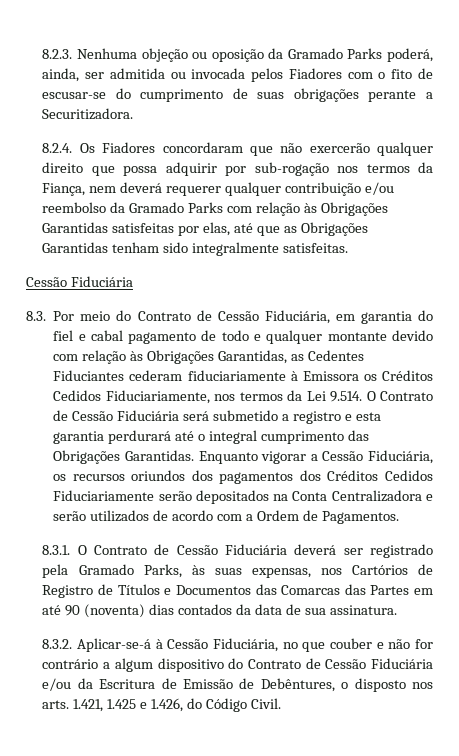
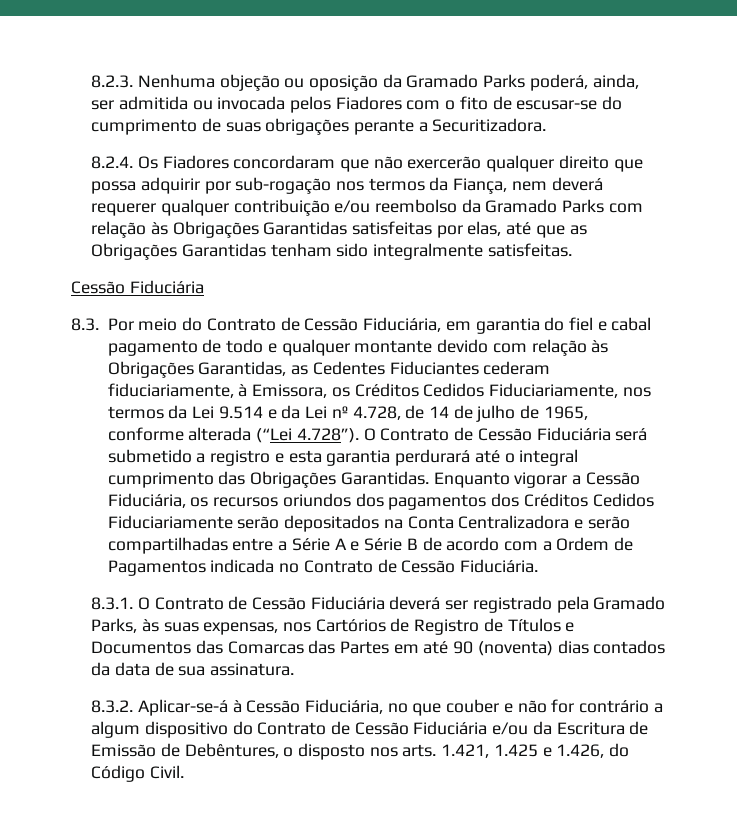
- 8.3. Por meio do Contrato de Cessão Fiduciária, em garantia do fiel e cabal pagamento de todo e qualquer montante devido com relação às Obrigações Garantidas, as Cedentes Fiduciantes cederam fiduciariamente à Emissora os Créditos Cedidos Fiduciariamente, nos termos da Lei 9.514. O Contrato de Cessão Fiduciária será submetido a registro e esta garantia perdurará até o integral cumprimento das Obrigações Garantidas.
+ 8.3. Por meio do Contrato de Cessão Fiduciária, em garantia do fiel e cabal pagamento de todo e qualquer montante devido com relação às Obrigações Garantidas, as Cedentes Fiduciantes cederam fiduciariamente, à Emissora, os Créditos Cedidos Fiduciariamente, nos termos da Lei 9.514 e da Lei nº 4.728, de 14 de julho de 1965, conforme alterada (“Lei 4.728”). O Contrato de Cessão Fiduciária será submetido a registro e esta garantia perdurará até o integral cumprimento das Obrigações Garantidas.
- Enquanto vigorar a Cessão Fiduciária, os recursos oriundos dos pagamentos dos Créditos Cedidos Fiduciariamente serão depositados na Conta Centralizadora e serão utilizados de acordo com a Ordem de Pagamentos.
+ Enquanto vigorar a Cessão Fiduciária, os recursos oriundos dos pagamentos dos Créditos Cedidos Fiduciariamente serão depositados na Conta Centralizadora e serão compartilhadas entre a Série A e Série B de acordo com a Ordem de Pagamentos indicada no Contrato de Cessão Fiduciária.

